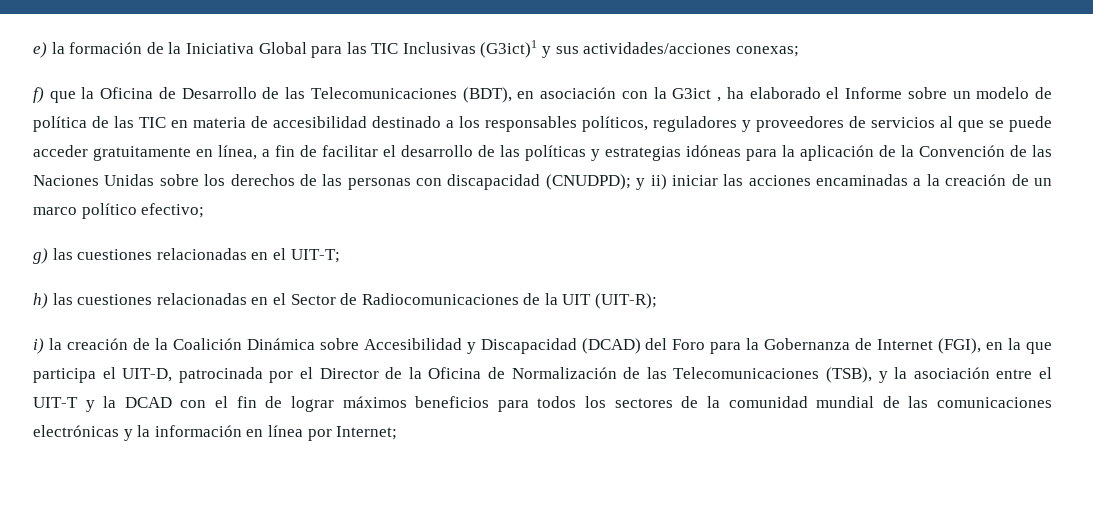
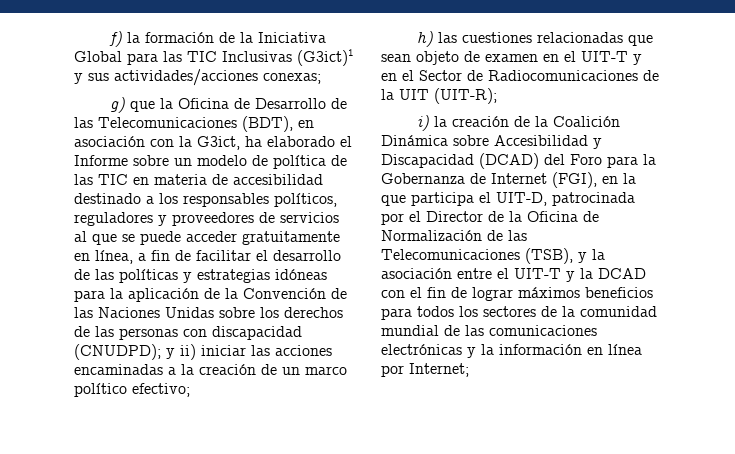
- e) la formación de la Iniciativa Global para las TIC Inclusivas (G3ict)1 y sus actividades/acciones conexas;
+ f) la formación de la Iniciativa Global para las TIC Inclusivas (G3ict)1 y sus actividades/acciones conexas;
- f) que la Oficina de Desarrollo de las Telecomunicaciones (BDT), en asociación con la G3ict , ha elaborado el Informe sobre un modelo de política de las TIC en materia de accesibilidad destinado a los responsables políticos, reguladores y proveedores de servicios al que se puede acceder gratuitamente en línea, a fin de facilitar el desarrollo de las políticas y estrategias idóneas para la aplicación de la Convención de las Naciones Unidas sobre los derechos de las personas con discapacidad (CNUDPD);
+ g) que la Oficina de Desarrollo de las Telecomunicaciones (BDT), en asociación con la G3ict, ha elaborado el Informe sobre un modelo de política de las TIC en materia de accesibilidad destinado a los responsables políticos, reguladores y proveedores de servicios al que se puede acceder gratuitamente en línea, a fin de facilitar el desarrollo de las políticas y estrategias idóneas para la aplicación de la Convención de las Naciones Unidas sobre los derechos de las personas con discapacidad (CNUDPD);
- g) las cuestiones relacionadas en el UIT-T;
- h) las cuestiones relacionadas en el Sector de Radiocomunicaciones de la UIT (UIT-R);
+ h) las cuestiones relacionadas que sean objeto de examen en el UIT-T y en el Sector de Radiocomunicaciones de la UIT (UIT-R);

